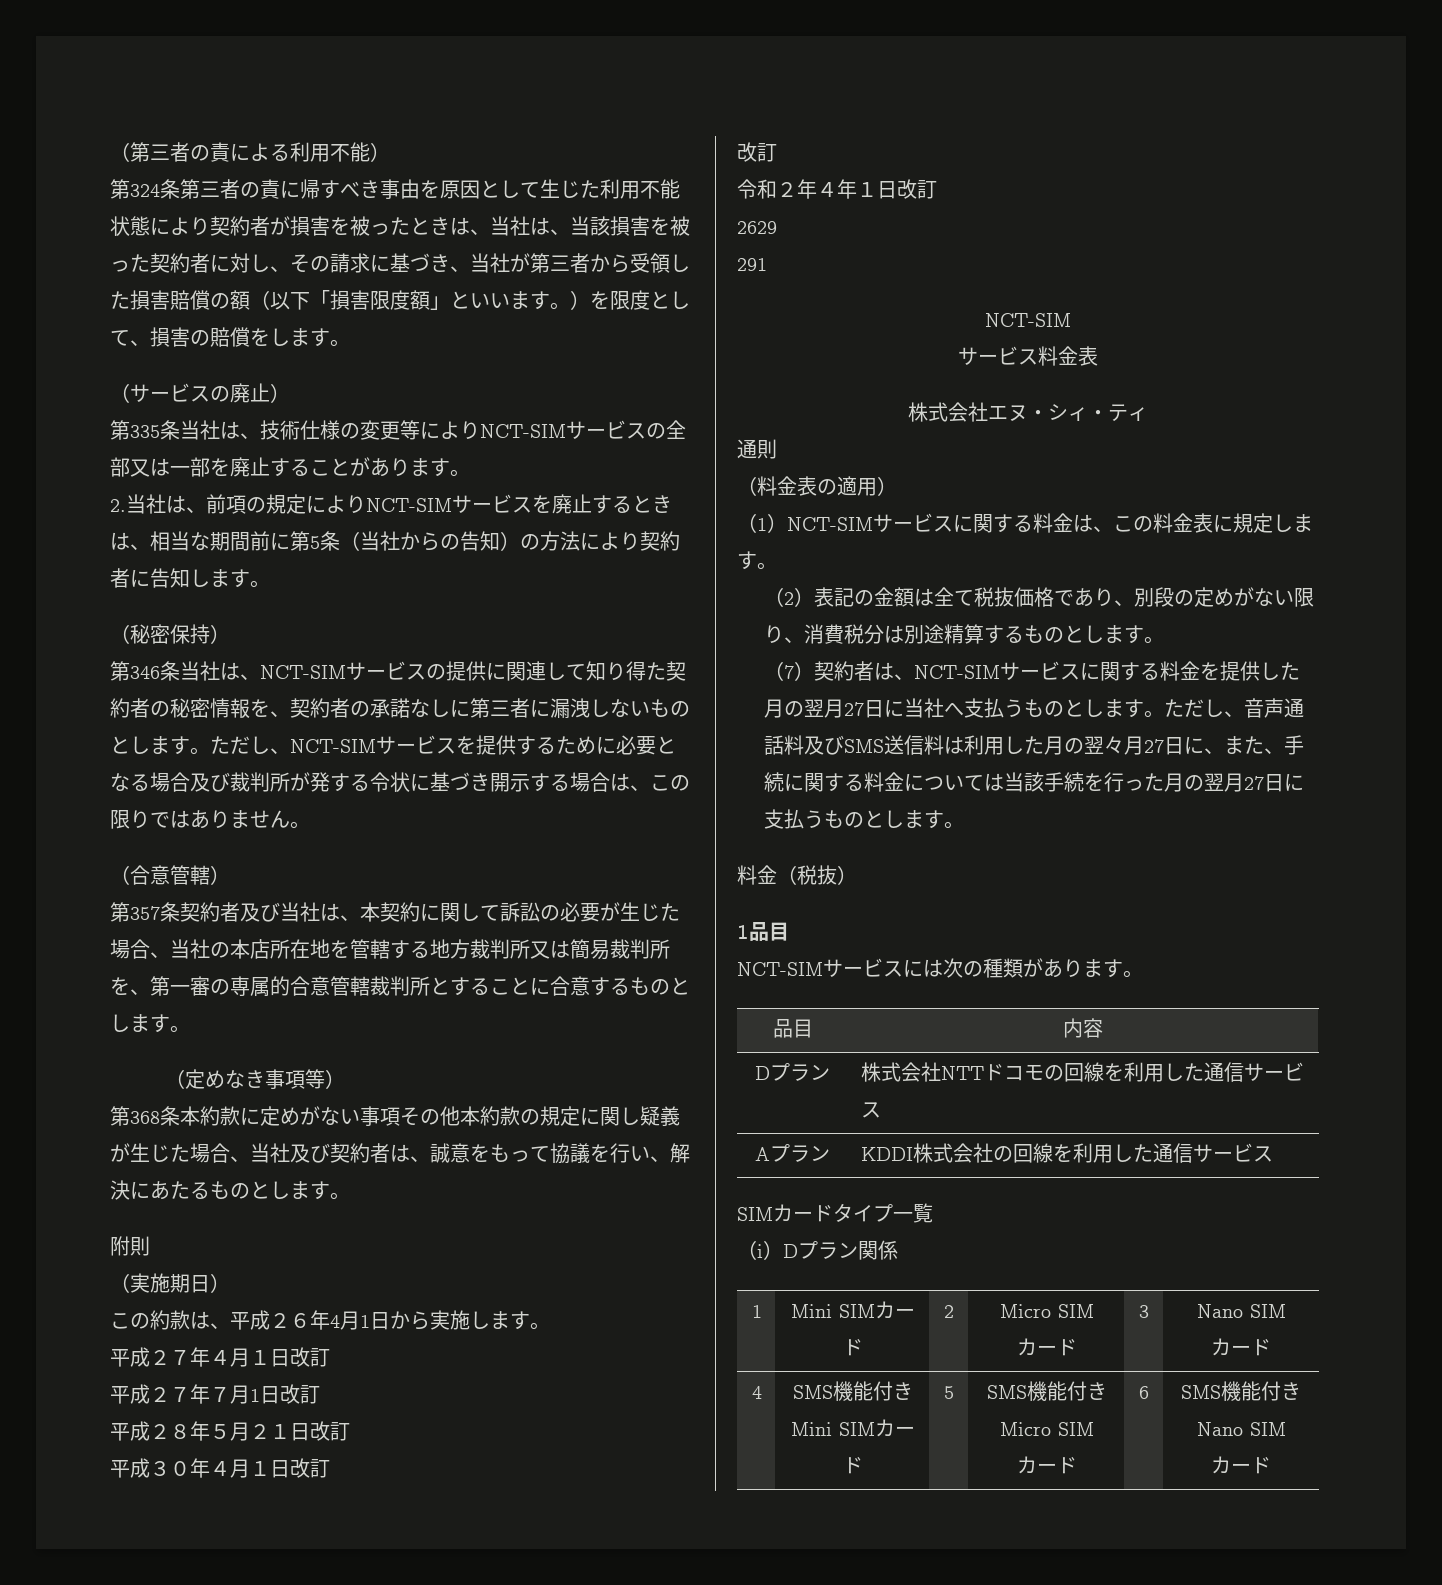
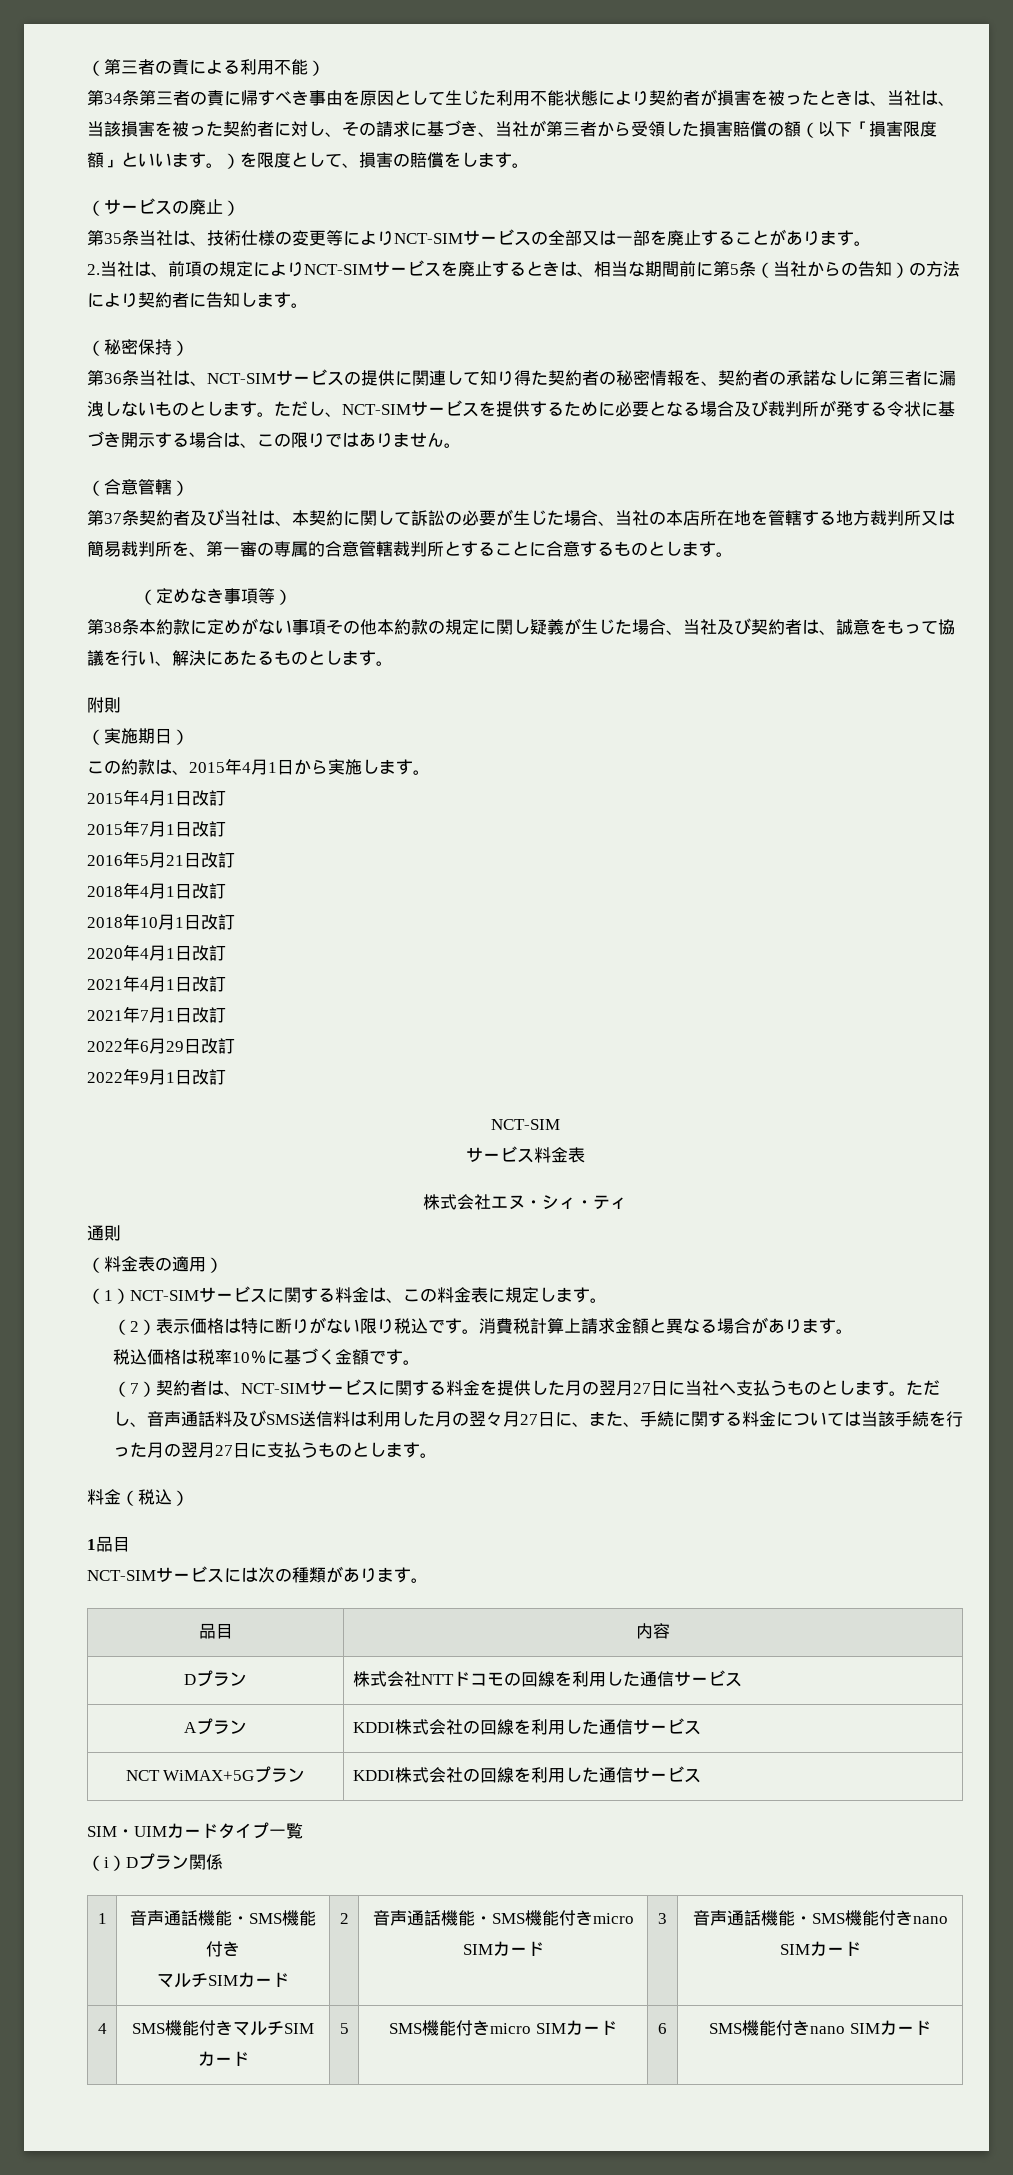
- 第324条第三者の責に帰すべき事由を原因として生じた利用不能状態により契約者が損害を被ったときは、当社は、当該損害を被った契約者に対し、その請求に基づき、当社が第三者から受領した損害賠償の額（以下「損害限度額」といいます。）を限度として、損害の賠償をします。
+ 第34条第三者の責に帰すべき事由を原因として生じた利用不能状態により契約者が損害を被ったときは、当社は、当該損害を被った契約者に対し、その請求に基づき、当社が第三者から受領した損害賠償の額（以下「損害限度額」といいます。）を限度として、損害の賠償をします。
- 第335条当社は、技術仕様の変更等によりNCT-SIMサービスの全部又は一部を廃止することがあります。
+ 第35条当社は、技術仕様の変更等によりNCT-SIMサービスの全部又は一部を廃止することがあります。
- 第346条当社は、NCT-SIMサービスの提供に関連して知り得た契約者の秘密情報を、契約者の承諾なしに第三者に漏洩しないものとします。
+ 第36条当社は、NCT-SIMサービスの提供に関連して知り得た契約者の秘密情報を、契約者の承諾なしに第三者に漏洩しないものとします。
- 第357条契約者及び当社は、本契約に関して訴訟の必要が生じた場合、当社の本店所在地を管轄する地方裁判所又は簡易裁判所を、第一審の専属的合意管轄裁判所とすることに合意するものとします。
+ 第37条契約者及び当社は、本契約に関して訴訟の必要が生じた場合、当社の本店所在地を管轄する地方裁判所又は簡易裁判所を、第一審の専属的合意管轄裁判所とすることに合意するものとします。
- 第368条本約款に定めがない事項その他本約款の規定に関し疑義が生じた場合、当社及び契約者は、誠意をもって協議を行い、解決にあたるものとします。
+ 第38条本約款に定めがない事項その他本約款の規定に関し疑義が生じた場合、当社及び契約者は、誠意をもって協議を行い、解決にあたるものとします。
- この約款は、平成２６年4月1日から実施します。
+ この約款は、2015年4月1日から実施します。
- 平成２７年４月１日改訂
- 平成２７年７月1日改訂
- 平成２８年５月２１日改訂
- 平成３０年４月１日改訂
- 改訂
- 令和２年４年１日改訂
- 2629
- 291
+ 2015年4月1日改訂
+ 2015年7月1日改訂
+ 2016年5月21日改訂
+ 2018年4月1日改訂
+ 2018年10月1日改訂
+ 2020年4月1日改訂
+ 2021年4月1日改訂
+ 2021年7月1日改訂
+ 2022年6月29日改訂
+ 2022年9月1日改訂
- （2）表記の金額は全て税抜価格であり、別段の定めがない限り、消費税分は別途精算するものとします。
+ （2）表示価格は特に断りがない限り税込です。消費税計算上請求金額と異なる場合があります。
+ 税込価格は税率10％に基づく金額です。
- 料金（税抜）
+ 料金（税込）
- SIMカードタイプ一覧
+ NCT WiMAX+5Gプラン | KDDI株式会社の回線を利用した通信サービス
+ SIM・UIMカードタイプ一覧
- 1 | Mini SIMカード | 2 | Micro SIMカード | 3 | Nano SIMカード
+ 1 | 音声通話機能・SMS機能付き
+ マルチSIMカード | 2 | 音声通話機能・SMS機能付きmicro SIMカード | 3 | 音声通話機能・SMS機能付きnano SIMカード
- 4 | SMS機能付きMini SIMカード | 5 | SMS機能付きMicro SIMカード | 6 | SMS機能付きNano SIMカード
+ 4 | SMS機能付きマルチSIMカード | 5 | SMS機能付きmicro SIMカード | 6 | SMS機能付きnano SIMカード

